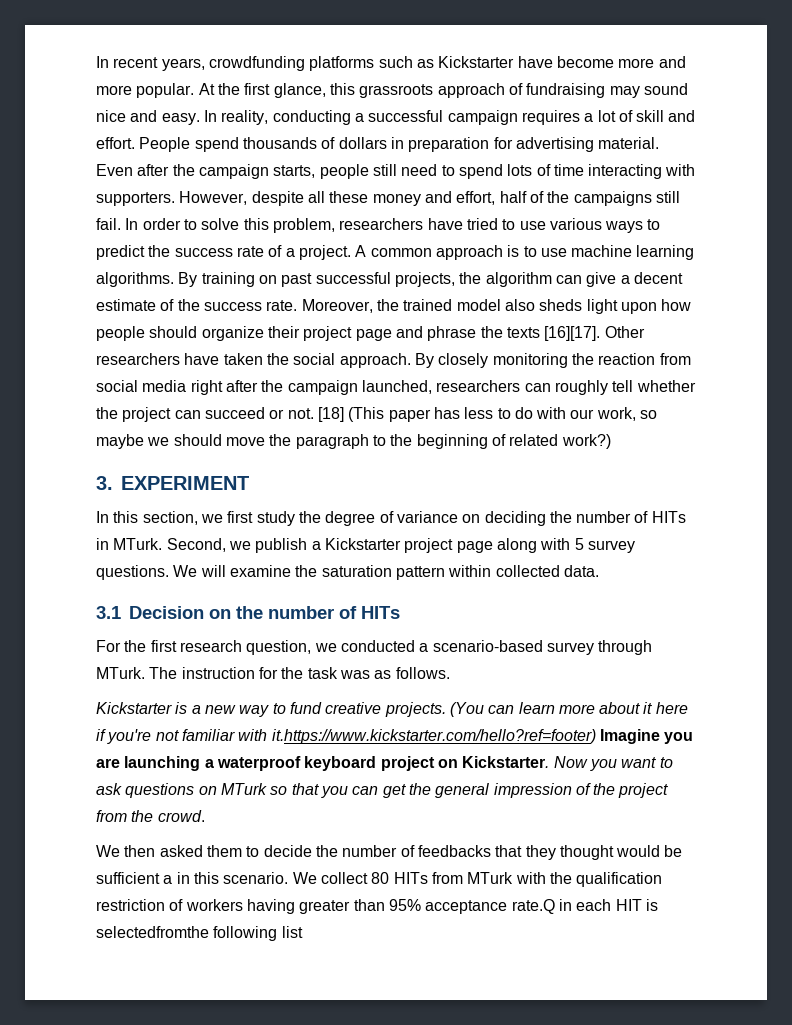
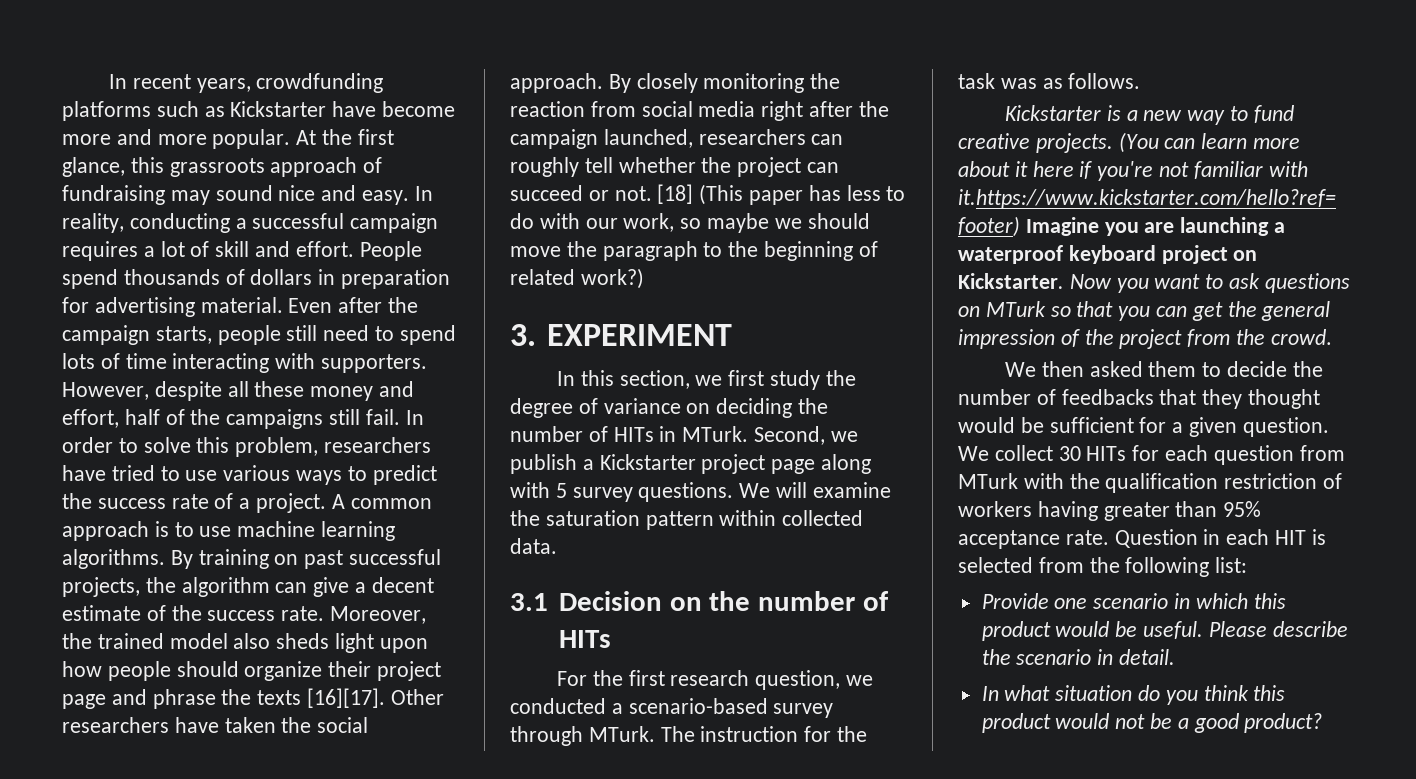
- We then asked them to decide the number of feedbacks that they thought would be sufficient a in this scenario. We collect 80 HITs from MTurk with the qualification restriction of workers having greater than 95% acceptance rate.Q in each HIT is selectedfromthe following list
+ We then asked them to decide the number of feedbacks that they thought would be sufficient for a given question. We collect 30 HITs for each question from MTurk with the qualification restriction of workers having greater than 95% acceptance rate. Question in each HIT is selected from the following list:
+ Provide one scenario in which this product would be useful. Please describe the scenario in detail.
+ In what situation do you think this product would not be a good product?

